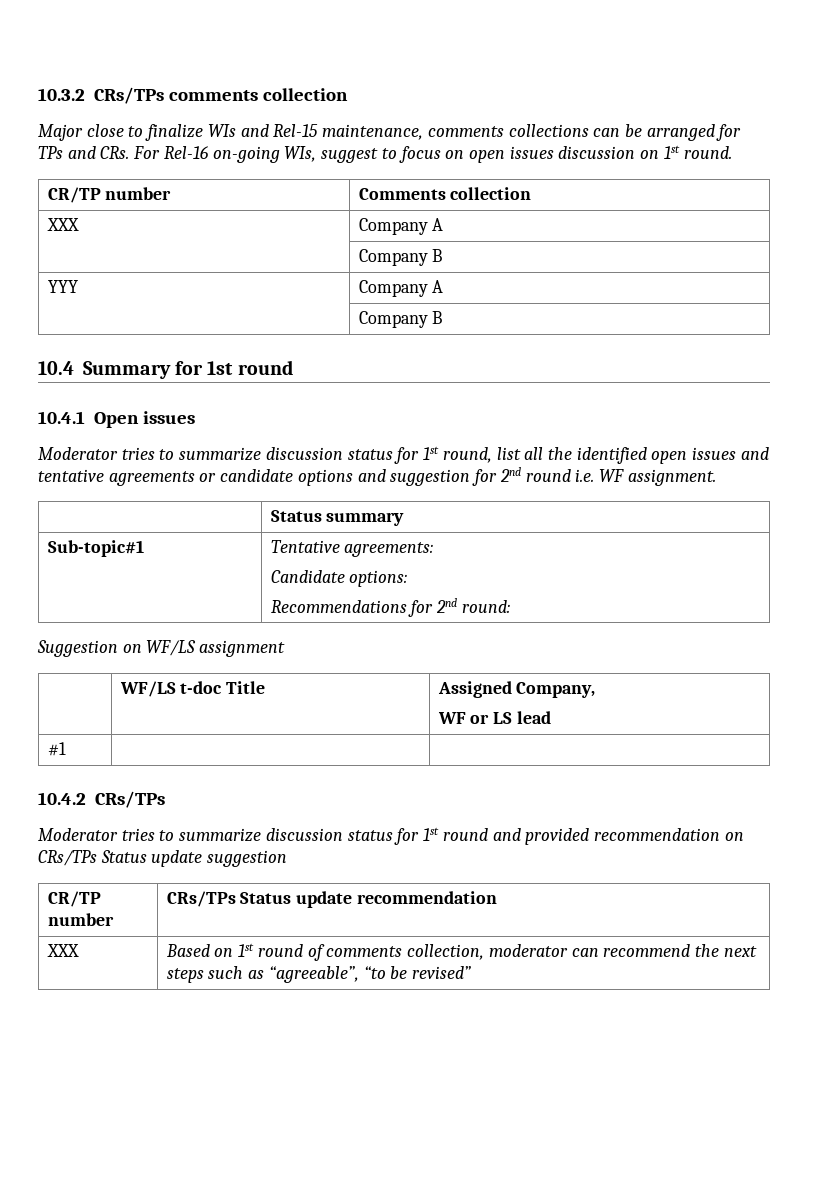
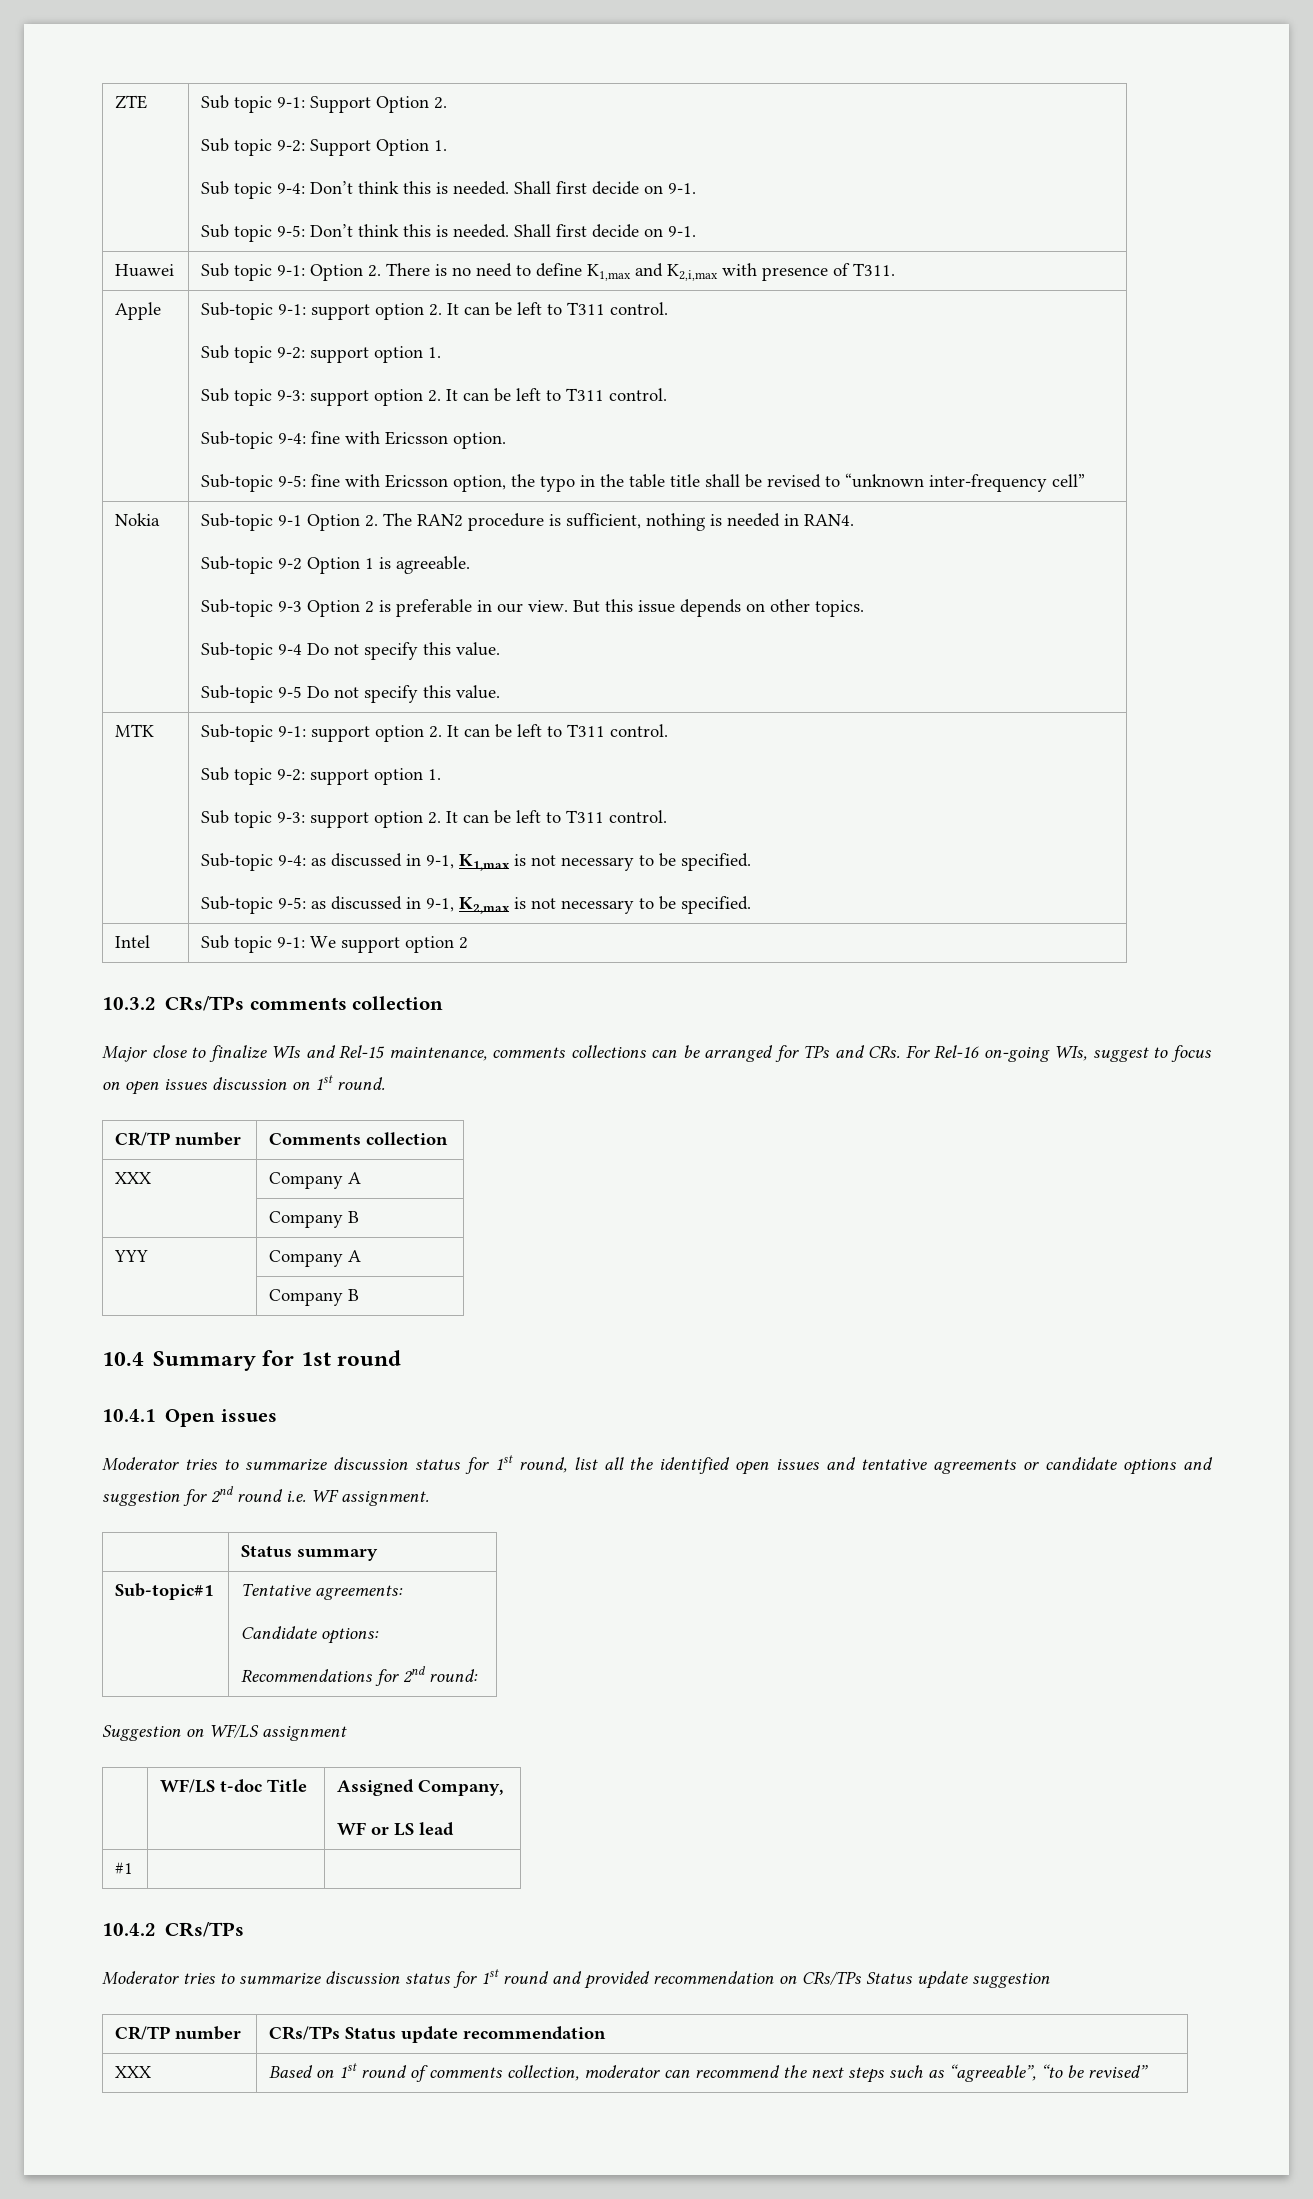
+ ZTE | Sub topic 9-1: Support Option 2.
+ Sub topic 9-2: Support Option 1.
+ Sub topic 9-4: Don’t think this is needed. Shall first decide on 9-1.
+ Sub topic 9-5: Don’t think this is needed. Shall first decide on 9-1.
+ Huawei | Sub topic 9-1: Option 2. There is no need to define K1,max and K2,i,max with presence of T311.
+ Apple | Sub-topic 9-1: support option 2. It can be left to T311 control.
+ Sub topic 9-2: support option 1.
+ Sub topic 9-3: support option 2. It can be left to T311 control.
+ Sub-topic 9-4: fine with Ericsson option.
+ Sub-topic 9-5: fine with Ericsson option, the typo in the table title shall be revised to “unknown inter-frequency cell”
+ Nokia | Sub-topic 9-1 Option 2. The RAN2 procedure is sufficient, nothing is needed in RAN4.
+ Sub-topic 9-2 Option 1 is agreeable.
+ Sub-topic 9-3 Option 2 is preferable in our view. But this issue depends on other topics.
+ Sub-topic 9-4 Do not specify this value.
+ Sub-topic 9-5 Do not specify this value.
+ MTK | Sub-topic 9-1: support option 2. It can be left to T311 control.
+ Sub topic 9-2: support option 1.
+ Sub topic 9-3: support option 2. It can be left to T311 control.
+ Sub-topic 9-4: as discussed in 9-1, K1,max is not necessary to be specified.
+ Sub-topic 9-5: as discussed in 9-1, K2,max is not necessary to be specified.
+ Intel | Sub topic 9-1: We support option 2

